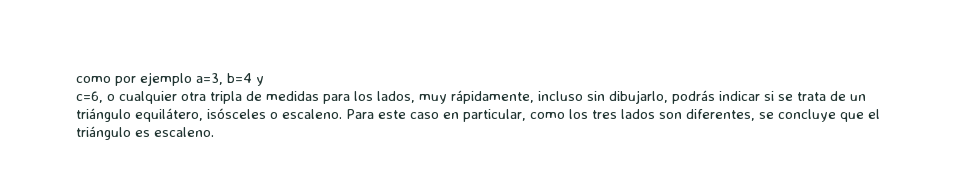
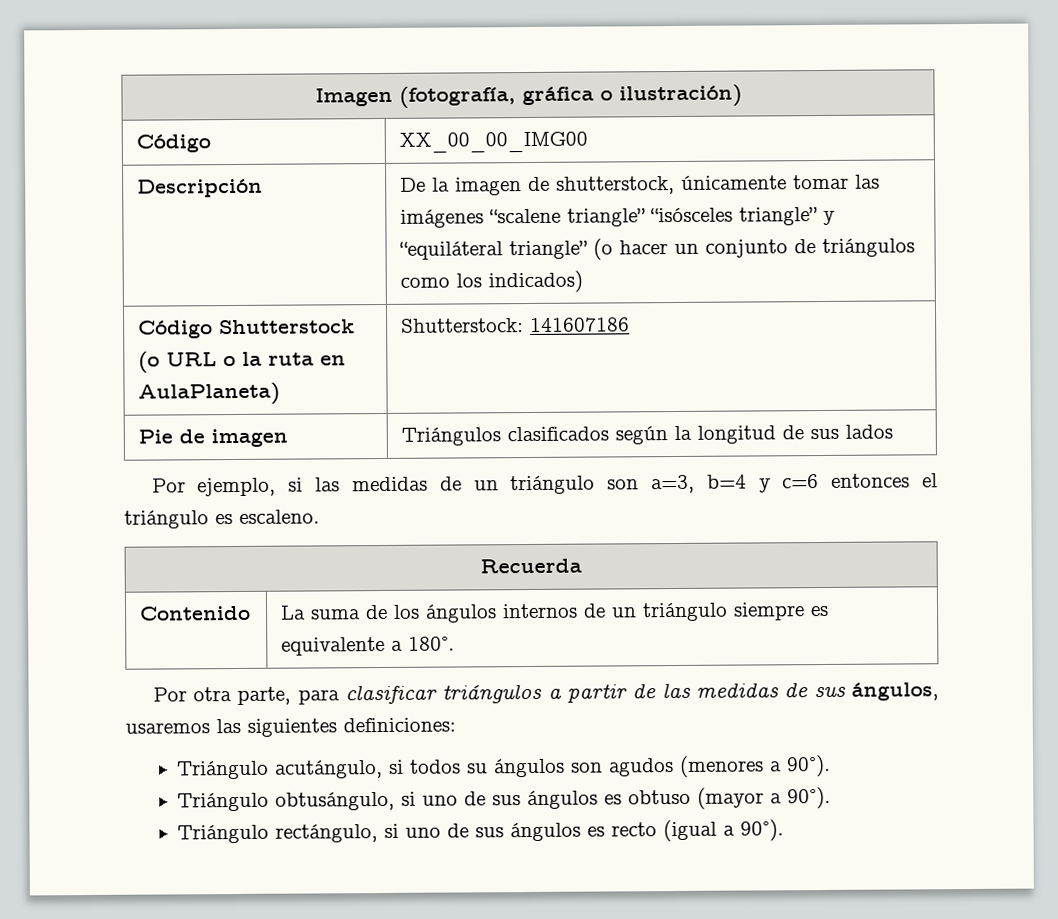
- como por ejemplo a=3, b=4 y
- c=6, o cualquier otra tripla de medidas para los lados, muy rápidamente, incluso sin dibujarlo, podrás indicar si se trata de un triángulo equilátero, isósceles o escaleno. Para este caso en particular, como los tres lados son diferentes, se concluye que el triángulo es escaleno.
+ Imagen (fotografía, gráfica o ilustración)
+ Código | XX_00_00_IMG00
+ Descripción | De la imagen de shutterstock, únicamente tomar las imágenes “scalene triangle” “isósceles triangle” y “equiláteral triangle” (o hacer un conjunto de triángulos como los indicados)
+ Código Shutterstock (o URL o la ruta en AulaPlaneta) | Shutterstock: 141607186
+ Pie de imagen | Triángulos clasificados según la longitud de sus lados
+ Por ejemplo, si las medidas de un triángulo son a=3, b=4 y c=6 entonces el triángulo es escaleno.
+ Recuerda
+ Contenido | La suma de los ángulos internos de un triángulo siempre es equivalente a 180°.
+ Por otra parte, para clasificar triángulos a partir de las medidas de sus ángulos, usaremos las siguientes definiciones:
+ Triángulo acutángulo, si todos su ángulos son agudos (menores a 90°).
+ Triángulo obtusángulo, si uno de sus ángulos es obtuso (mayor a 90°).
+ Triángulo rectángulo, si uno de sus ángulos es recto (igual a 90°).

